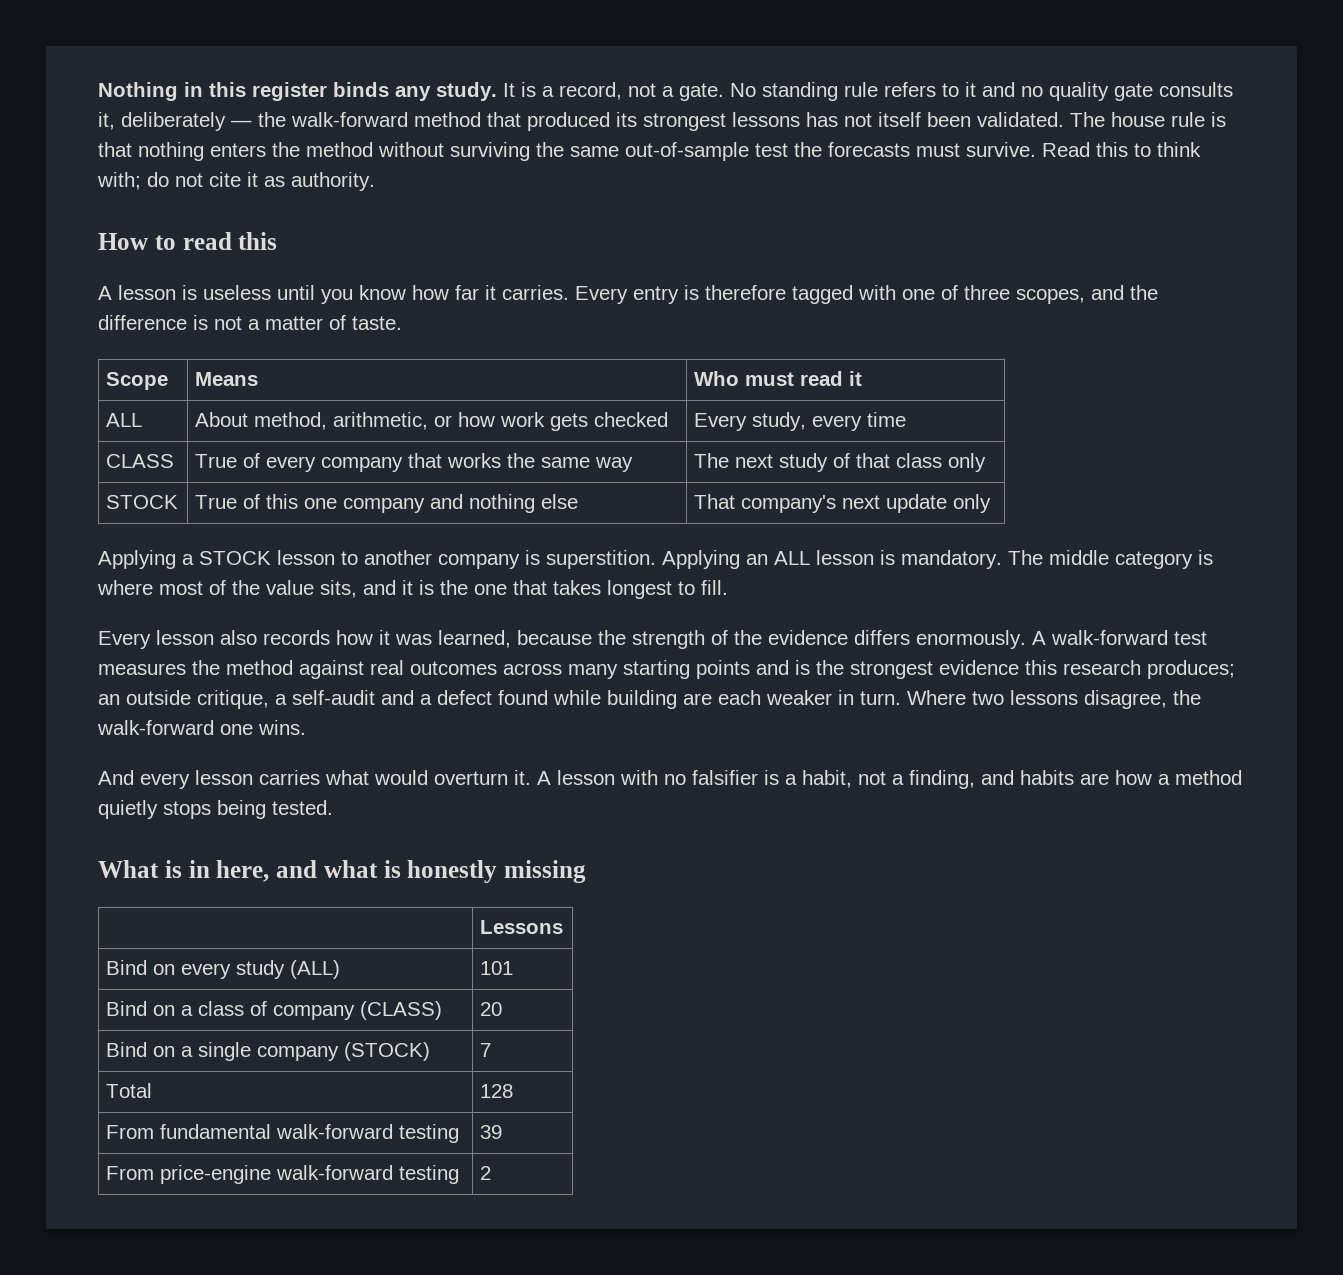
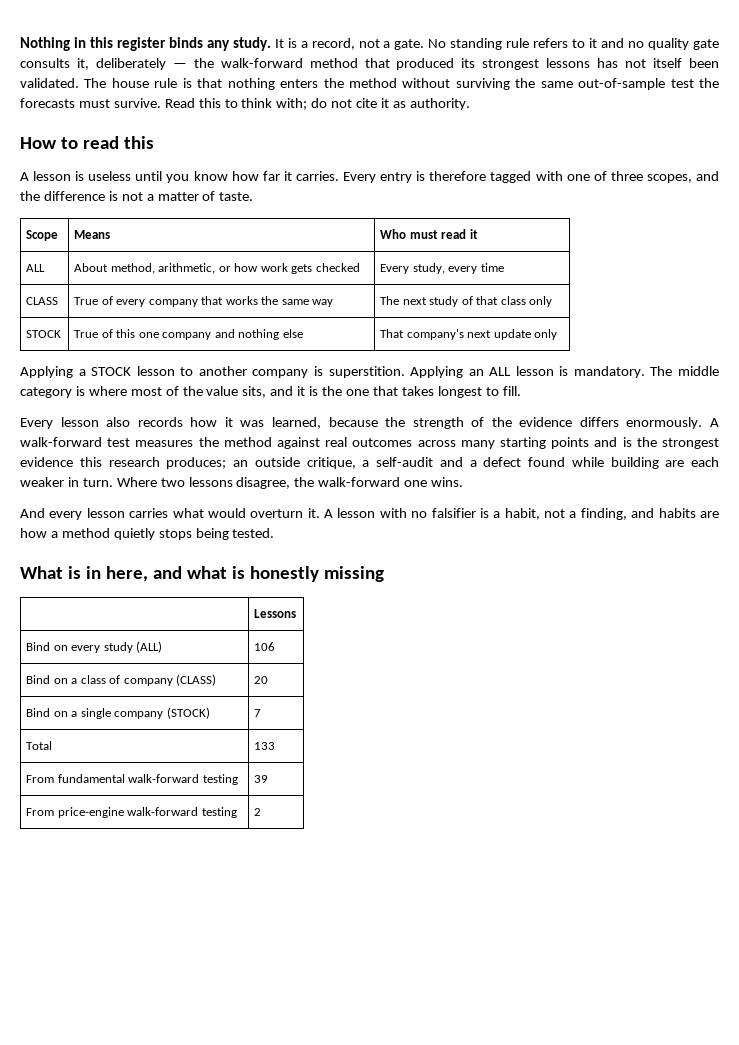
- Bind on every study (ALL) | 101
+ Bind on every study (ALL) | 106
- Total | 128
+ Total | 133

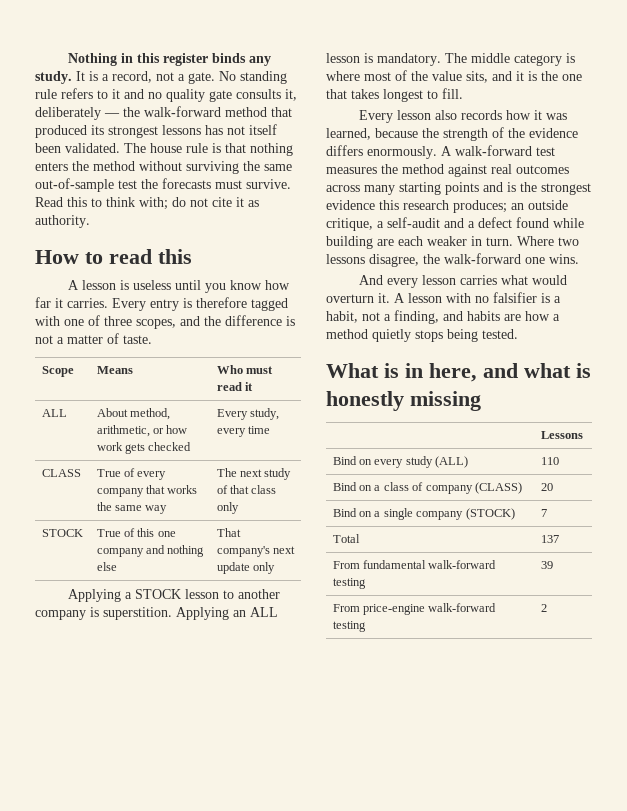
- Bind on every study (ALL) | 106
+ Bind on every study (ALL) | 110
- Total | 133
+ Total | 137

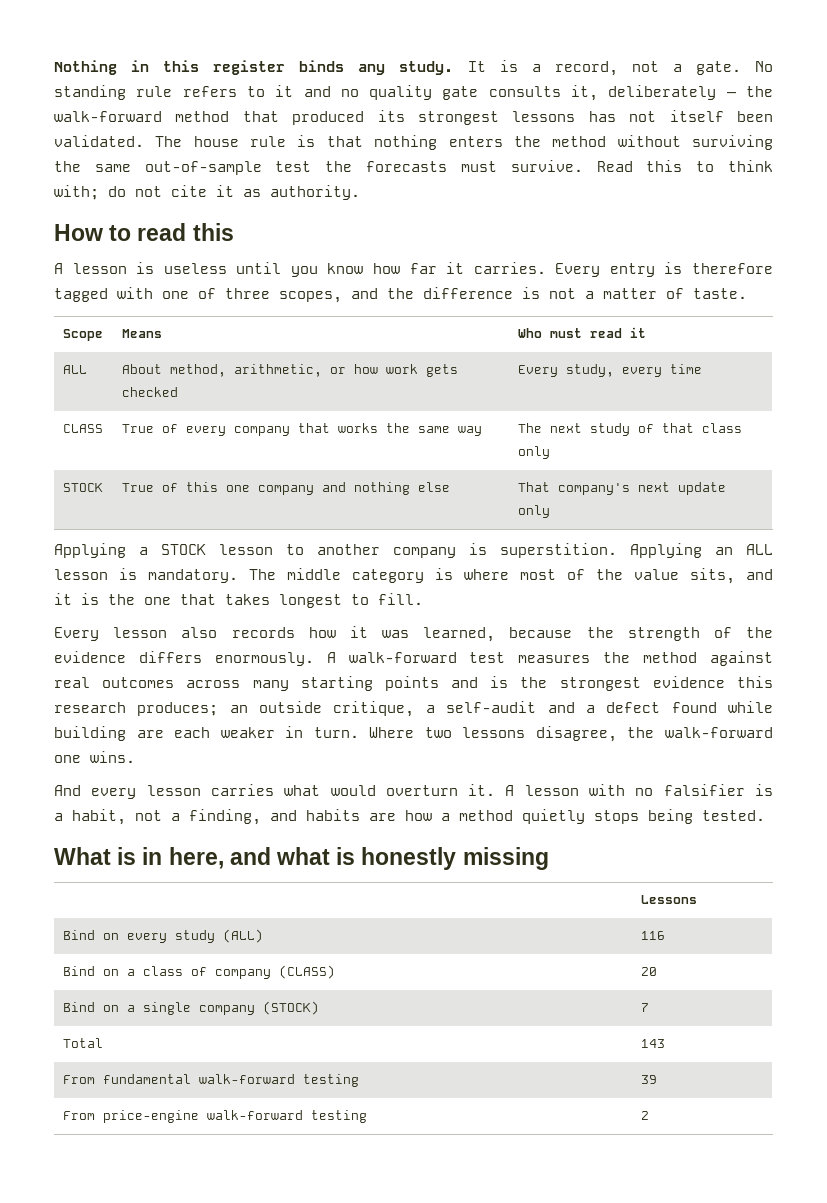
- Bind on every study (ALL) | 110
+ Bind on every study (ALL) | 116
- Total | 137
+ Total | 143

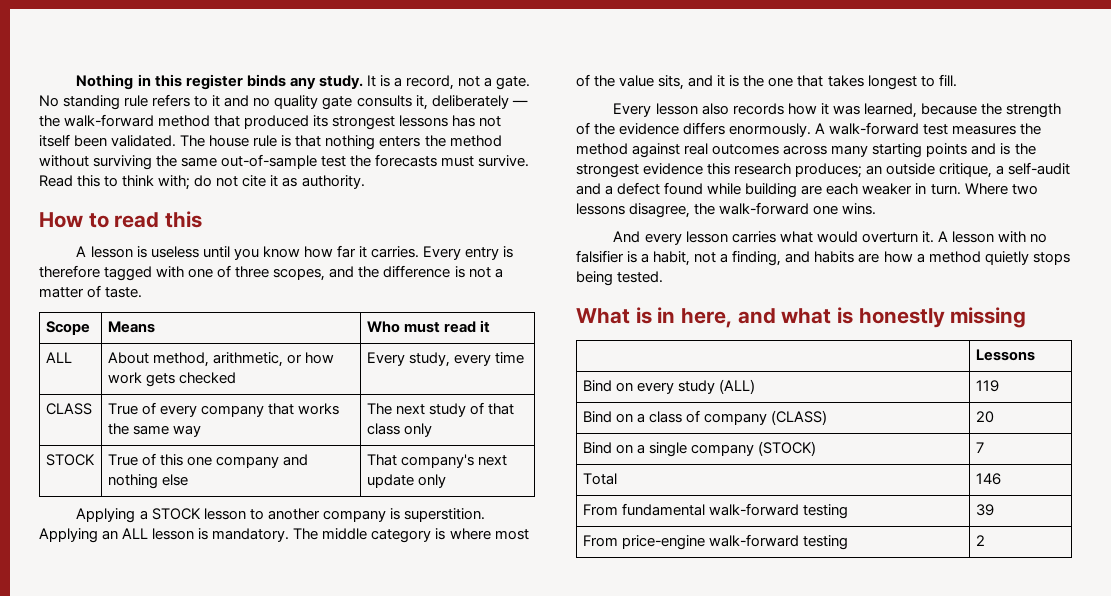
- Bind on every study (ALL) | 116
+ Bind on every study (ALL) | 119
- Total | 143
+ Total | 146

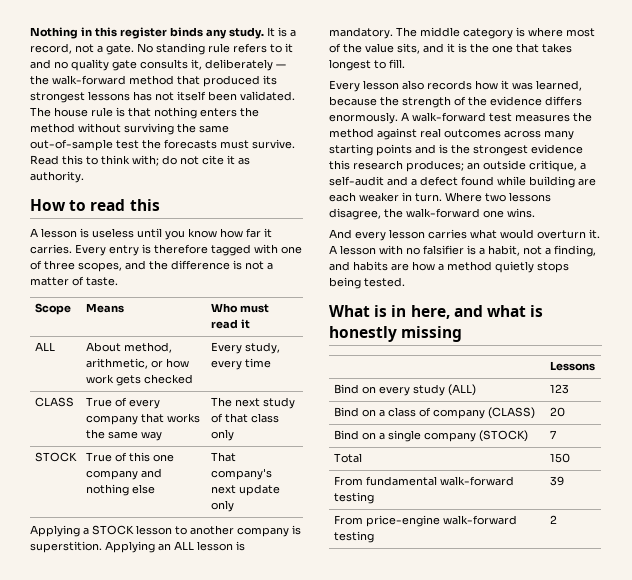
- Bind on every study (ALL) | 119
+ Bind on every study (ALL) | 123
- Total | 146
+ Total | 150

